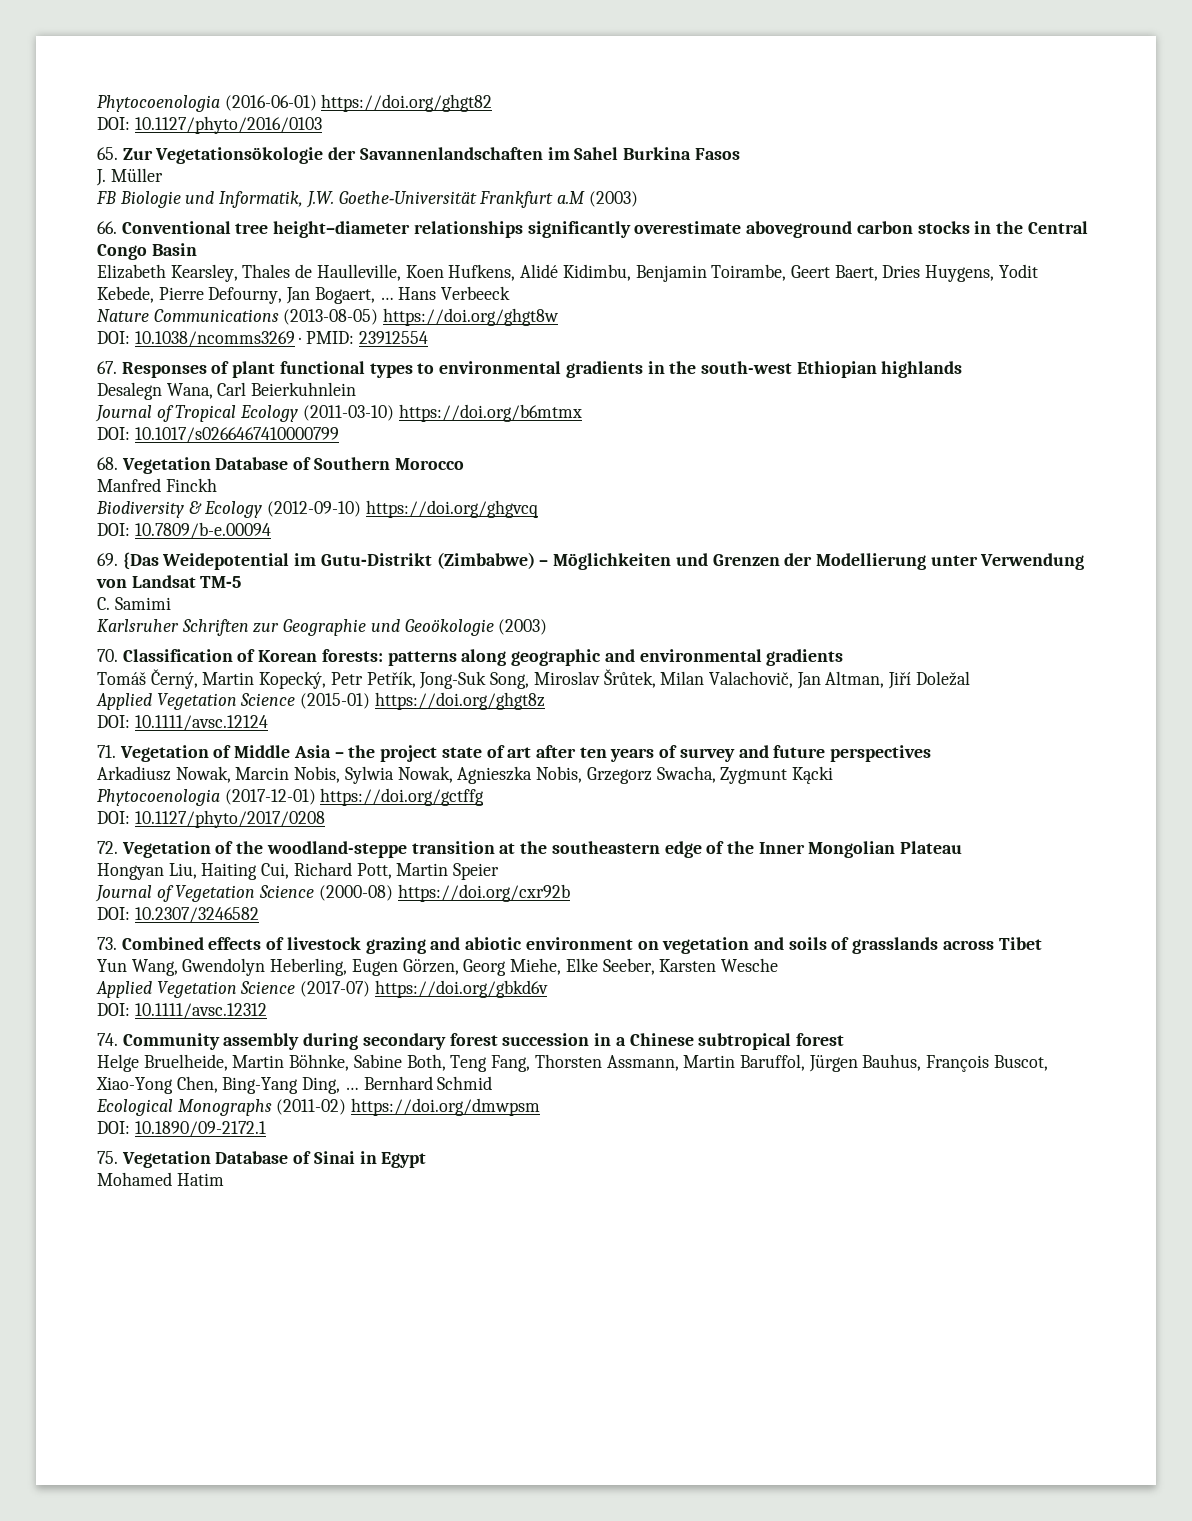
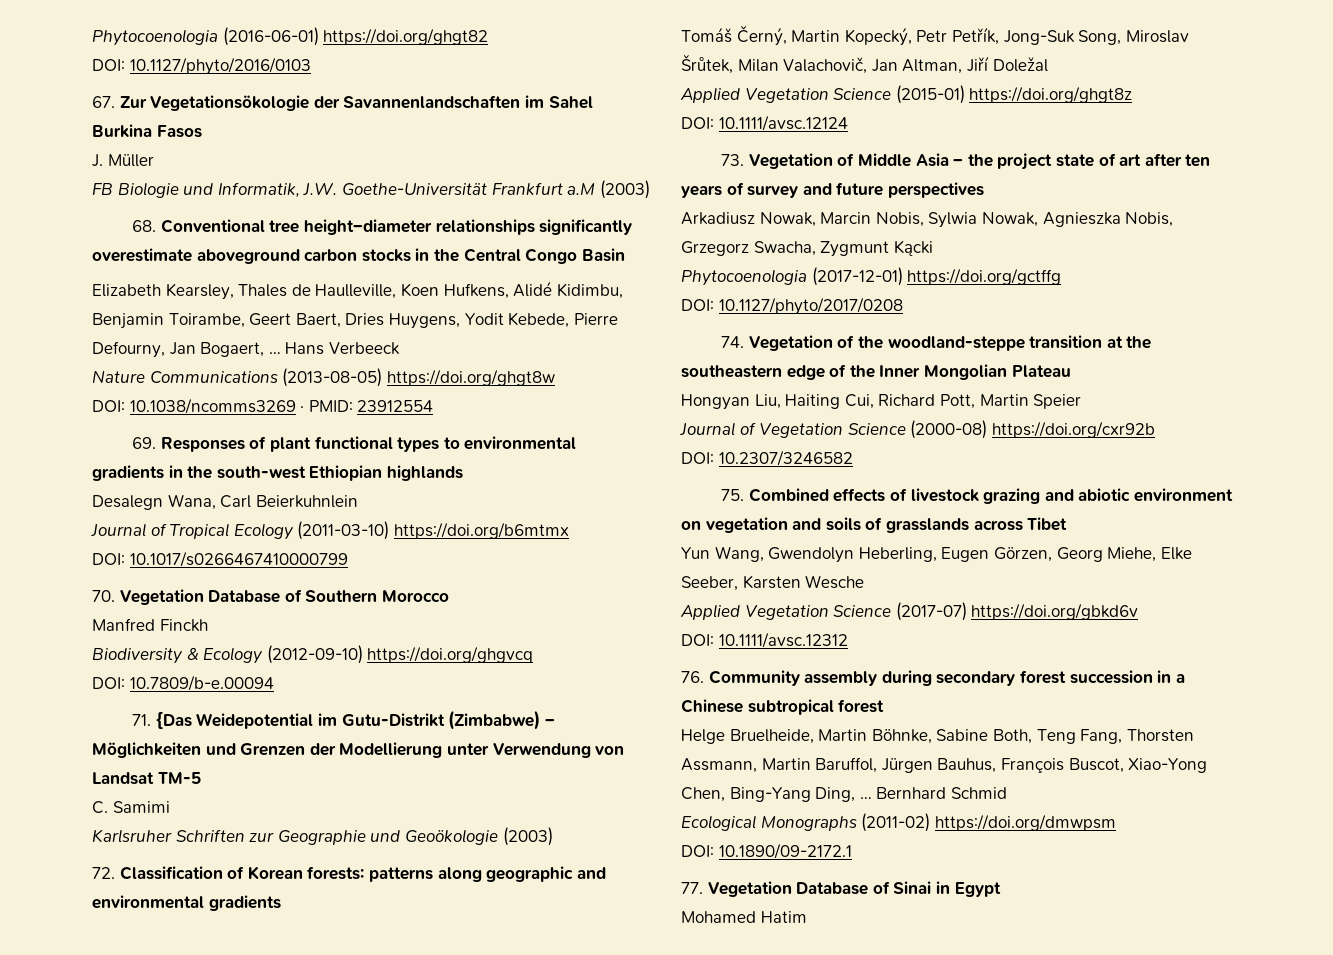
- 65. Zur Vegetationsökologie der Savannenlandschaften im Sahel Burkina Fasos
+ 67. Zur Vegetationsökologie der Savannenlandschaften im Sahel Burkina Fasos
- 66. Conventional tree height–diameter relationships significantly overestimate aboveground carbon stocks in the Central Congo Basin
+ 68. Conventional tree height–diameter relationships significantly overestimate aboveground carbon stocks in the Central Congo Basin
- 67. Responses of plant functional types to environmental gradients in the south-west Ethiopian highlands
+ 69. Responses of plant functional types to environmental gradients in the south-west Ethiopian highlands
- 68. Vegetation Database of Southern Morocco
+ 70. Vegetation Database of Southern Morocco
- 69. {Das Weidepotential im Gutu‐Distrikt (Zimbabwe) – Möglichkeiten und Grenzen der Modellierung unter Verwendung von Landsat TM‐5
+ 71. {Das Weidepotential im Gutu‐Distrikt (Zimbabwe) – Möglichkeiten und Grenzen der Modellierung unter Verwendung von Landsat TM‐5
- 70. Classification of Korean forests: patterns along geographic and environmental gradients
+ 72. Classification of Korean forests: patterns along geographic and environmental gradients
- 71. Vegetation of Middle Asia – the project state of art after ten years of survey and future perspectives
+ 73. Vegetation of Middle Asia – the project state of art after ten years of survey and future perspectives
- 72. Vegetation of the woodland-steppe transition at the southeastern edge of the Inner Mongolian Plateau
+ 74. Vegetation of the woodland-steppe transition at the southeastern edge of the Inner Mongolian Plateau
- 73. Combined effects of livestock grazing and abiotic environment on vegetation and soils of grasslands across Tibet
+ 75. Combined effects of livestock grazing and abiotic environment on vegetation and soils of grasslands across Tibet
- 74. Community assembly during secondary forest succession in a Chinese subtropical forest
+ 76. Community assembly during secondary forest succession in a Chinese subtropical forest
- 75. Vegetation Database of Sinai in Egypt
+ 77. Vegetation Database of Sinai in Egypt

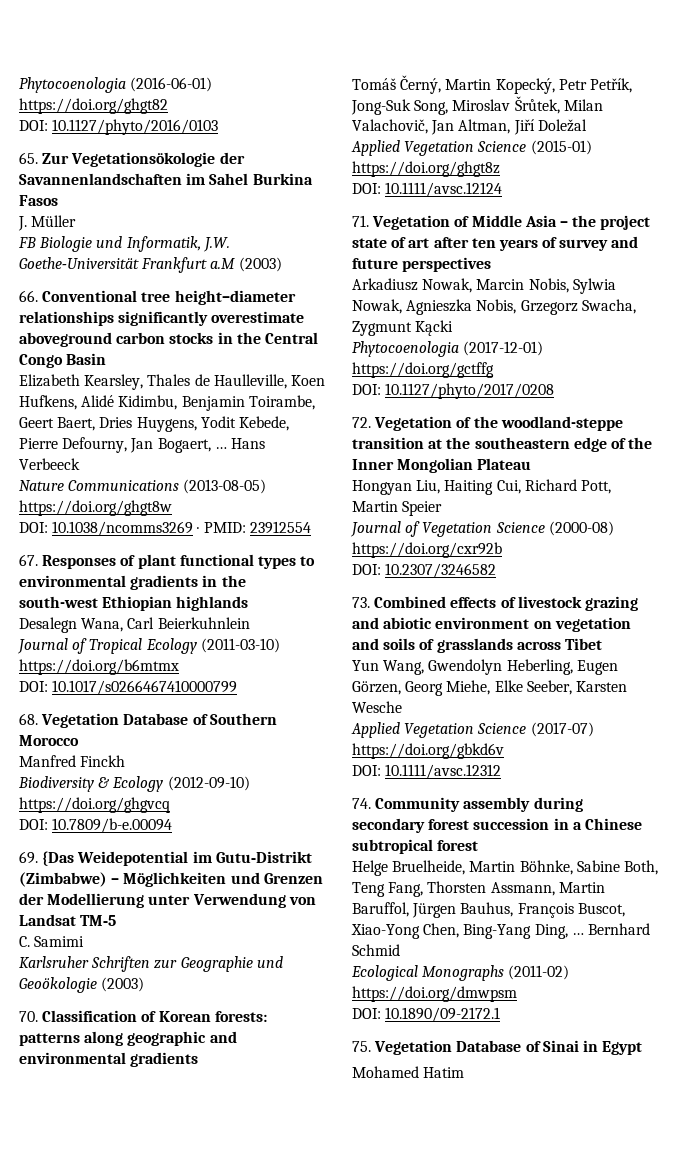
- 67. Zur Vegetationsökologie der Savannenlandschaften im Sahel Burkina Fasos
+ 65. Zur Vegetationsökologie der Savannenlandschaften im Sahel Burkina Fasos
- 68. Conventional tree height–diameter relationships significantly overestimate aboveground carbon stocks in the Central Congo Basin
+ 66. Conventional tree height–diameter relationships significantly overestimate aboveground carbon stocks in the Central Congo Basin
- 69. Responses of plant functional types to environmental gradients in the south-west Ethiopian highlands
+ 67. Responses of plant functional types to environmental gradients in the south-west Ethiopian highlands
- 70. Vegetation Database of Southern Morocco
+ 68. Vegetation Database of Southern Morocco
- 71. {Das Weidepotential im Gutu‐Distrikt (Zimbabwe) – Möglichkeiten und Grenzen der Modellierung unter Verwendung von Landsat TM‐5
+ 69. {Das Weidepotential im Gutu‐Distrikt (Zimbabwe) – Möglichkeiten und Grenzen der Modellierung unter Verwendung von Landsat TM‐5
- 72. Classification of Korean forests: patterns along geographic and environmental gradients
+ 70. Classification of Korean forests: patterns along geographic and environmental gradients
- 73. Vegetation of Middle Asia – the project state of art after ten years of survey and future perspectives
+ 71. Vegetation of Middle Asia – the project state of art after ten years of survey and future perspectives
- 74. Vegetation of the woodland-steppe transition at the southeastern edge of the Inner Mongolian Plateau
+ 72. Vegetation of the woodland-steppe transition at the southeastern edge of the Inner Mongolian Plateau
- 75. Combined effects of livestock grazing and abiotic environment on vegetation and soils of grasslands across Tibet
+ 73. Combined effects of livestock grazing and abiotic environment on vegetation and soils of grasslands across Tibet
- 76. Community assembly during secondary forest succession in a Chinese subtropical forest
+ 74. Community assembly during secondary forest succession in a Chinese subtropical forest
- 77. Vegetation Database of Sinai in Egypt
+ 75. Vegetation Database of Sinai in Egypt

